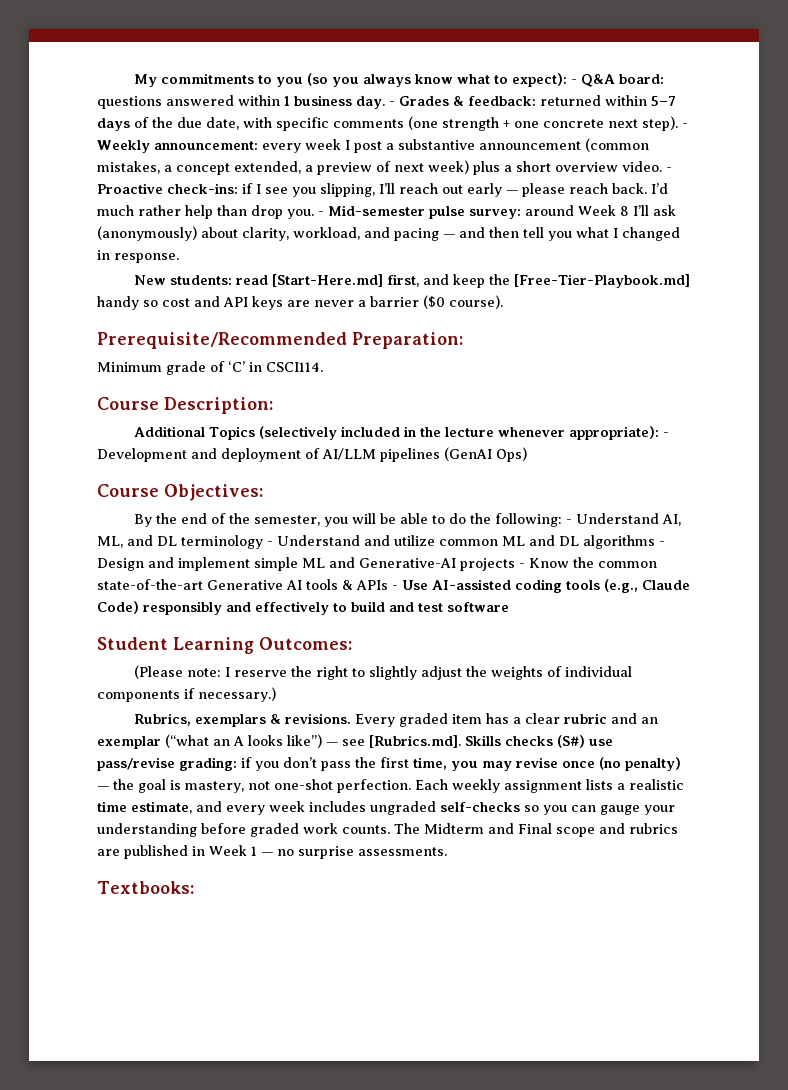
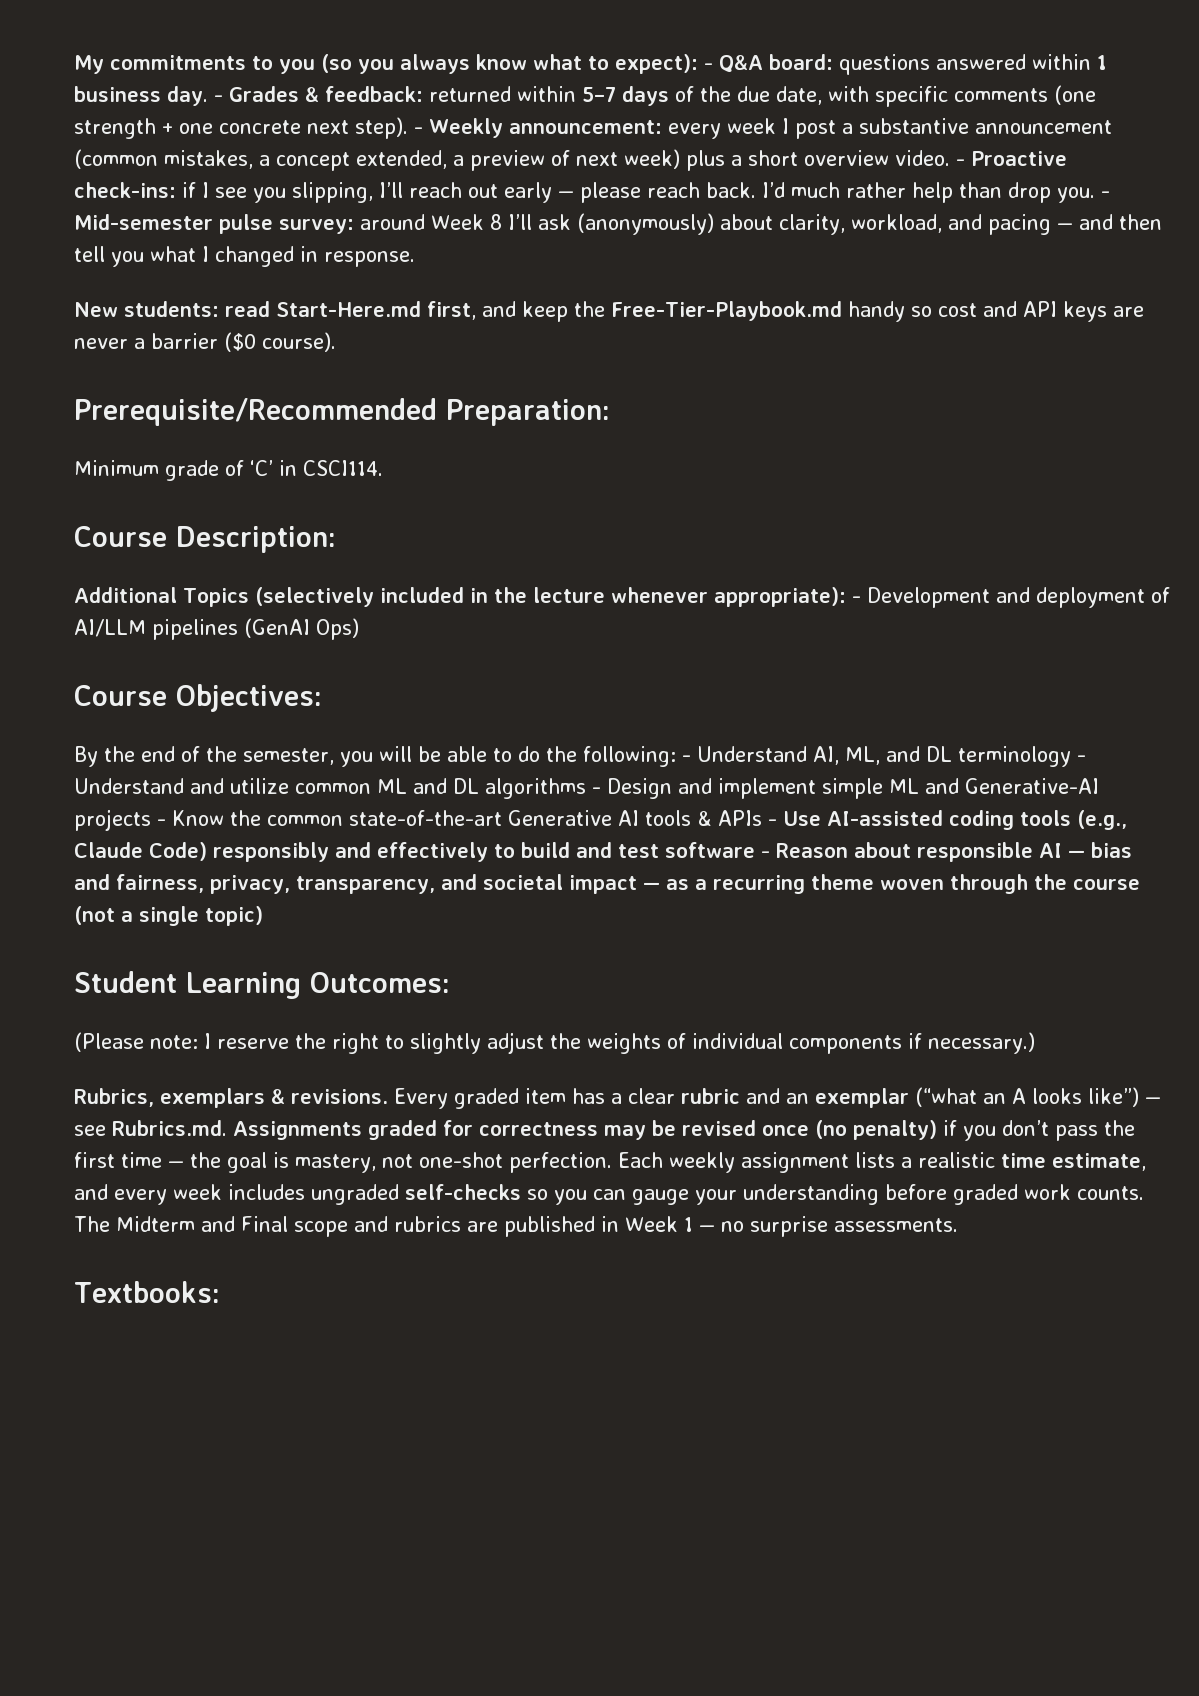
- New students: read [Start-Here.md] first, and keep the [Free-Tier-Playbook.md] handy so cost and API keys are never a barrier ($0 course).
+ New students: read Start-Here.md first, and keep the Free-Tier-Playbook.md handy so cost and API keys are never a barrier ($0 course).
- - Understand AI, ML, and DL terminology - Understand and utilize common ML and DL algorithms - Design and implement simple ML and Generative-AI projects - Know the common state-of-the-art Generative AI tools & APIs - Use AI-assisted coding tools (e.g., Claude Code) responsibly and effectively to build and test software
+ - Understand AI, ML, and DL terminology - Understand and utilize common ML and DL algorithms - Design and implement simple ML and Generative-AI projects - Know the common state-of-the-art Generative AI tools & APIs - Use AI-assisted coding tools (e.g., Claude Code) responsibly and effectively to build and test software - Reason about responsible AI — bias and fairness, privacy, transparency, and societal impact — as a recurring theme woven through the course (not a single topic)
- Every graded item has a clear rubric and an exemplar (“what an A looks like”) — see [Rubrics.md]. Skills checks (S#) use pass/revise grading: if you don’t pass the first time, you may revise once (no penalty) — the goal is mastery, not one-shot perfection.
+ Every graded item has a clear rubric and an exemplar (“what an A looks like”) — see Rubrics.md. Assignments graded for correctness may be revised once (no penalty) if you don’t pass the first time — the goal is mastery, not one-shot perfection.

